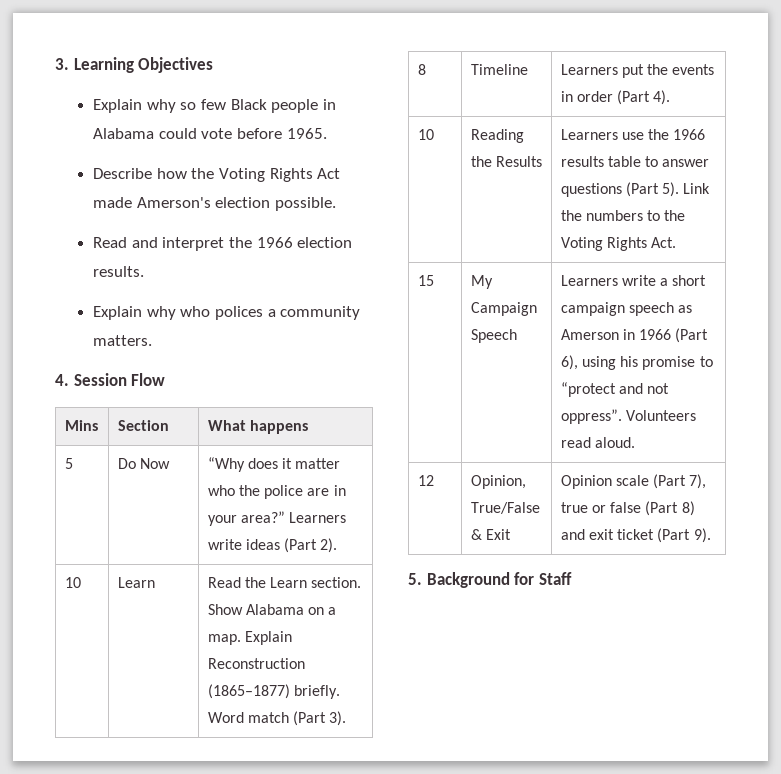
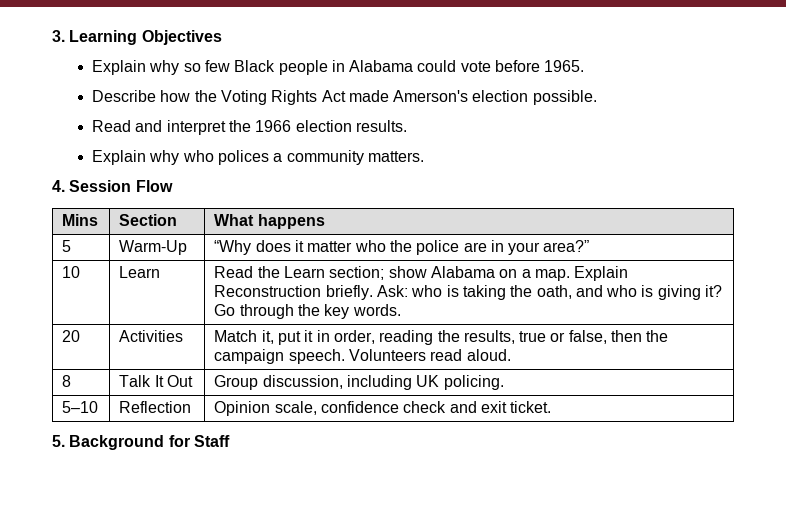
- 5 | Do Now | “Why does it matter who the police are in your area?” Learners write ideas (Part 2).
+ 5 | Warm-Up | “Why does it matter who the police are in your area?”
- 10 | Learn | Read the Learn section. Show Alabama on a map. Explain Reconstruction (1865–1877) briefly. Word match (Part 3).
- 8 | Timeline | Learners put the events in order (Part 4).
- 10 | Reading the Results | Learners use the 1966 results table to answer questions (Part 5). Link the numbers to the Voting Rights Act.
- 15 | My Campaign Speech | Learners write a short campaign speech as Amerson in 1966 (Part 6), using his promise to “protect and not oppress”. Volunteers read aloud.
- 12 | Opinion, True/False & Exit | Opinion scale (Part 7), true or false (Part 8) and exit ticket (Part 9).
+ 10 | Learn | Read the Learn section; show Alabama on a map. Explain Reconstruction briefly. Ask: who is taking the oath, and who is giving it? Go through the key words.
+ 20 | Activities | Match it, put it in order, reading the results, true or false, then the campaign speech. Volunteers read aloud.
+ 8 | Talk It Out | Group discussion, including UK policing.
+ 5–10 | Reflection | Opinion scale, confidence check and exit ticket.

